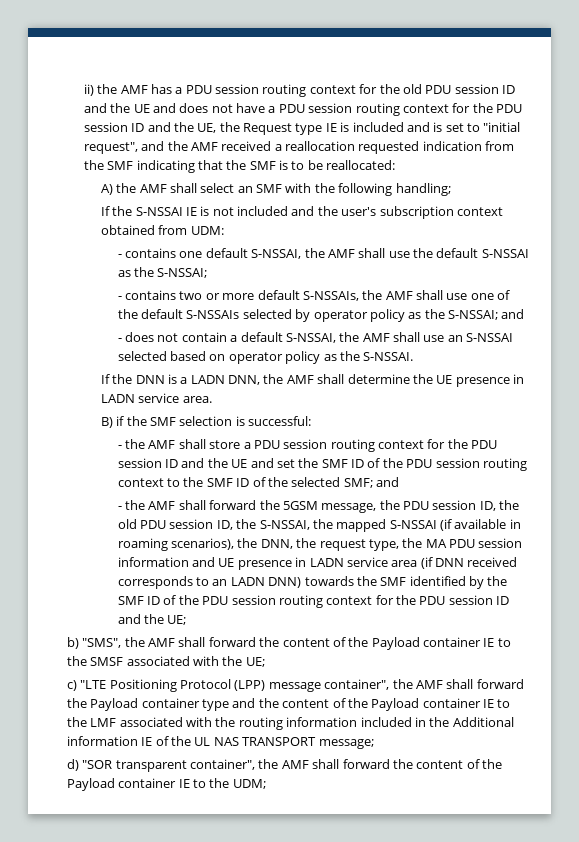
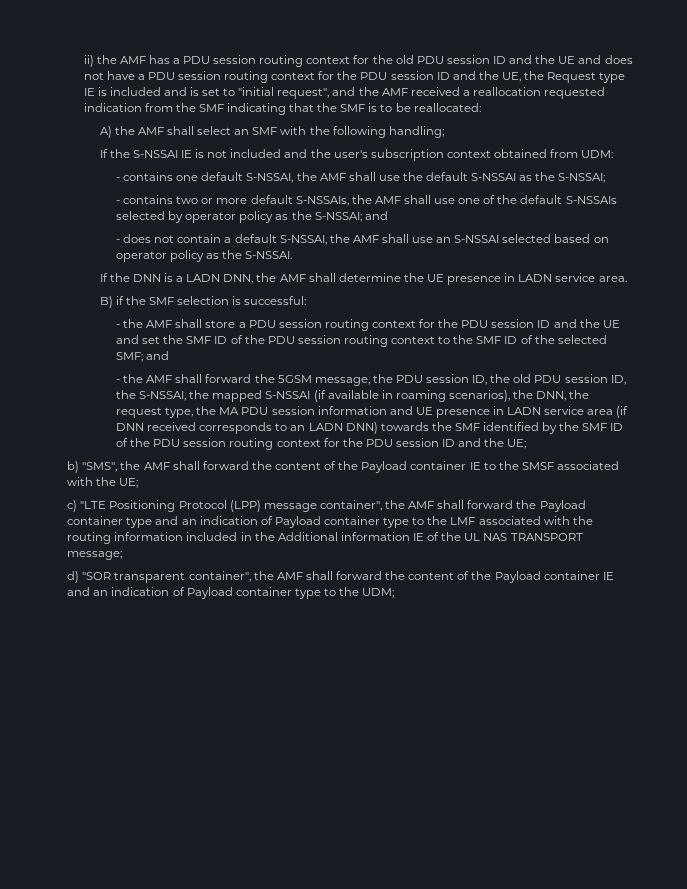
- c) "LTE Positioning Protocol (LPP) message container", the AMF shall forward the Payload container type and the content of the Payload container IE to the LMF associated with the routing information included in the Additional information IE of the UL NAS TRANSPORT message;
+ c) "LTE Positioning Protocol (LPP) message container", the AMF shall forward the Payload container type and an indication of Payload container type to the LMF associated with the routing information included in the Additional information IE of the UL NAS TRANSPORT message;
- d) "SOR transparent container", the AMF shall forward the content of the Payload container IE to the UDM;
+ d) "SOR transparent container", the AMF shall forward the content of the Payload container IE and an indication of Payload container type to the UDM;

